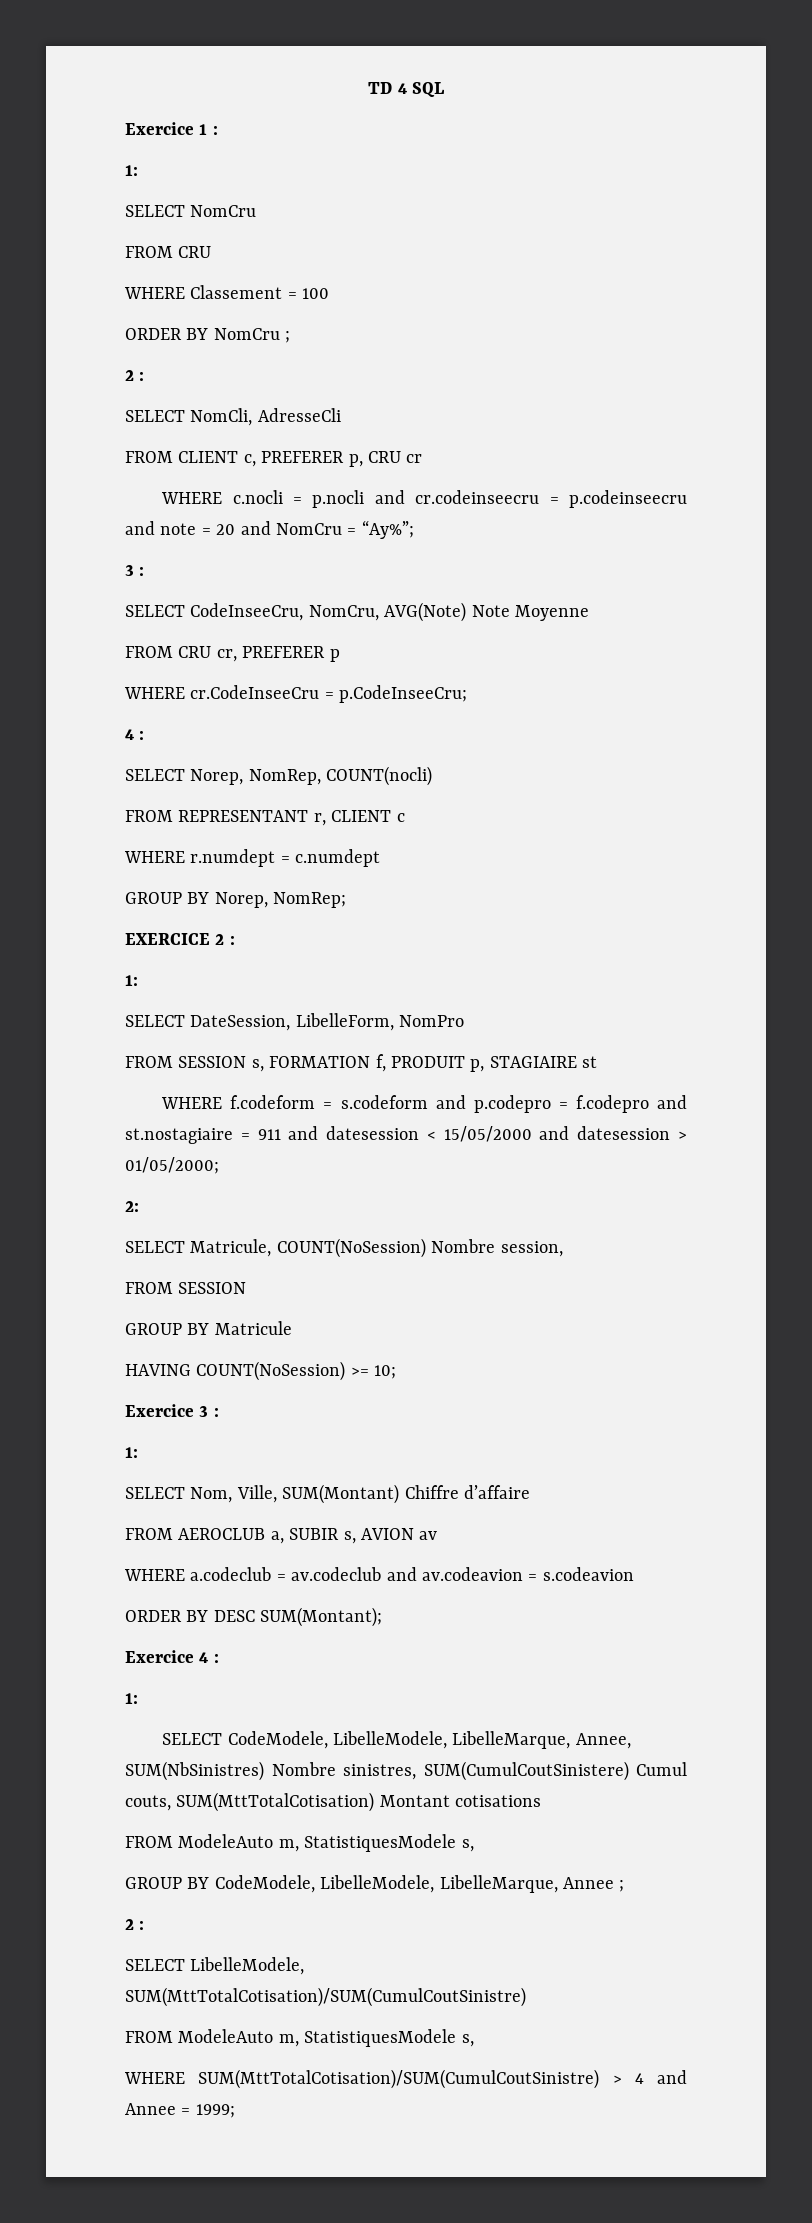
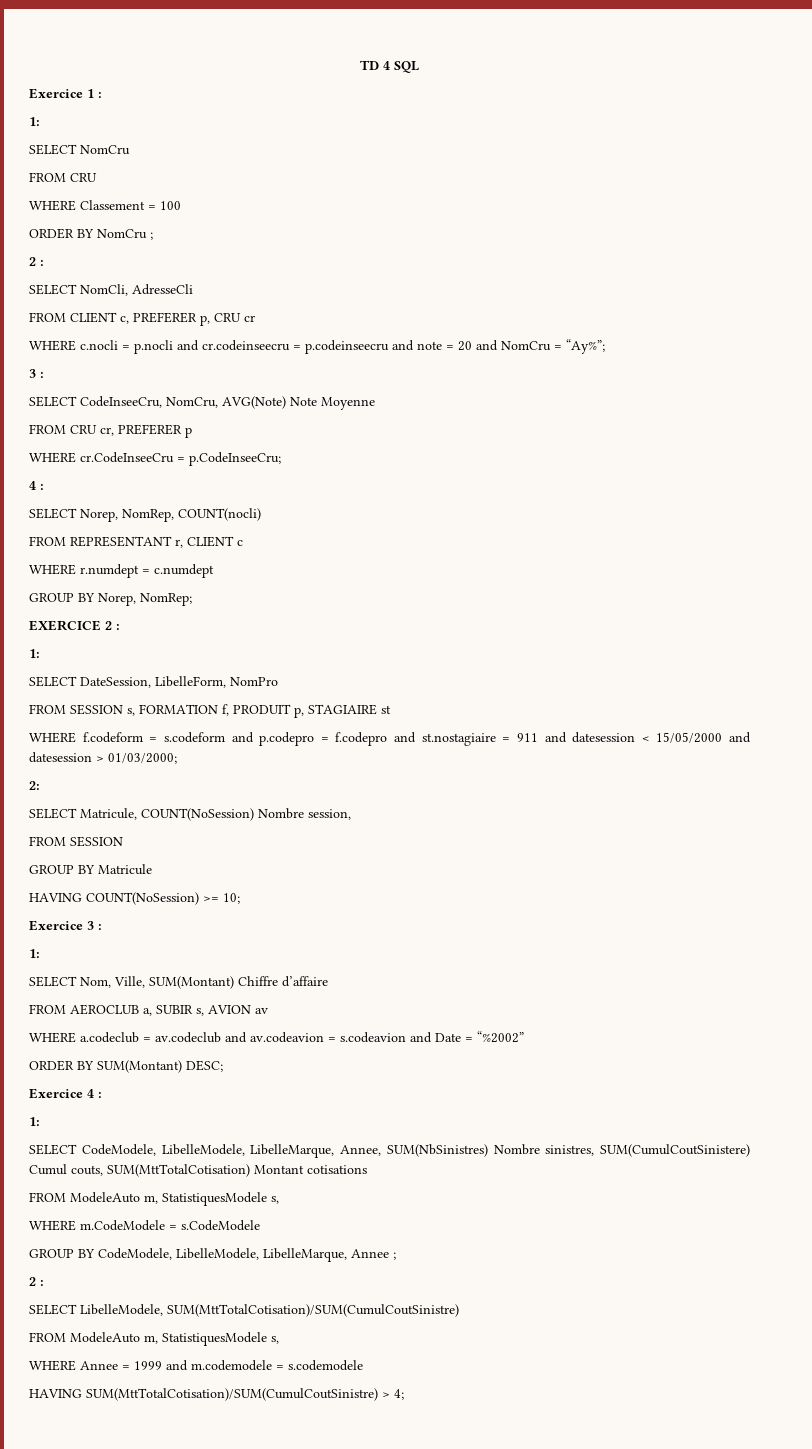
- WHERE f.codeform = s.codeform and p.codepro = f.codepro and st.nostagiaire = 911 and datesession < 15/05/2000 and datesession > 01/05/2000;
+ WHERE f.codeform = s.codeform and p.codepro = f.codepro and st.nostagiaire = 911 and datesession < 15/05/2000 and datesession > 01/03/2000;
- WHERE a.codeclub = av.codeclub and av.codeavion = s.codeavion
- ORDER BY DESC SUM(Montant);
+ WHERE a.codeclub = av.codeclub and av.codeavion = s.codeavion and Date = “%2002”
+ ORDER BY SUM(Montant) DESC;
+ WHERE m.CodeModele = s.CodeModele
- WHERE SUM(MttTotalCotisation)/SUM(CumulCoutSinistre) > 4 and Annee = 1999;
+ WHERE Annee = 1999 and m.codemodele = s.codemodele
+ HAVING SUM(MttTotalCotisation)/SUM(CumulCoutSinistre) > 4;

